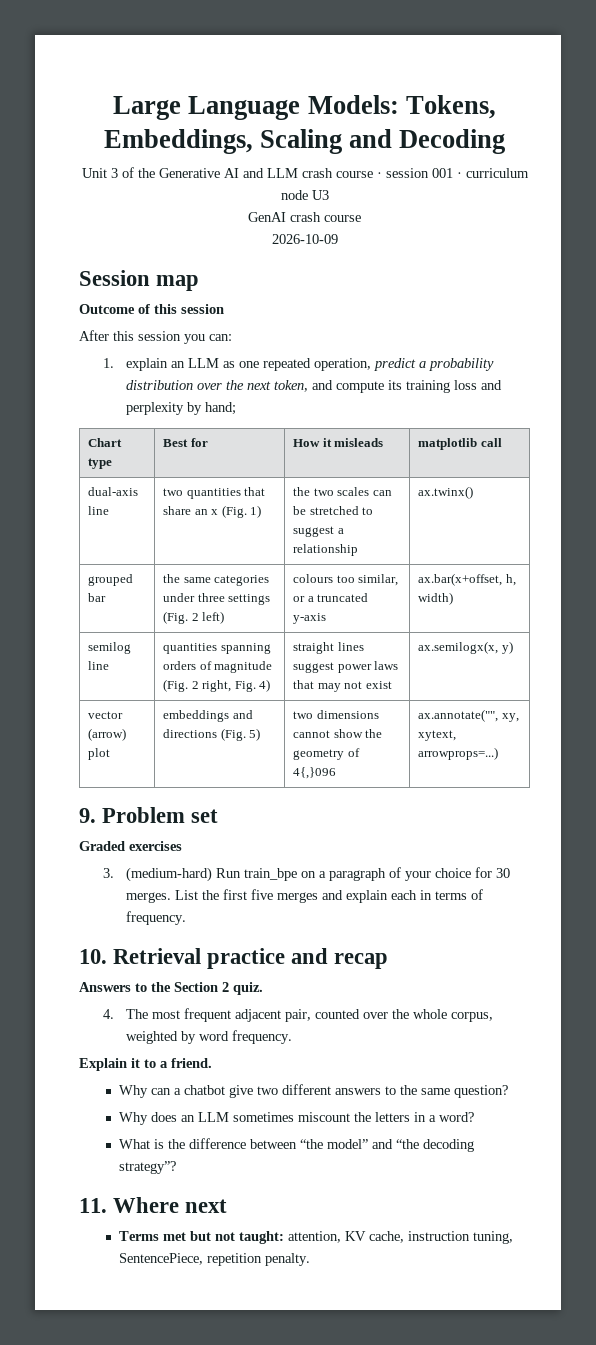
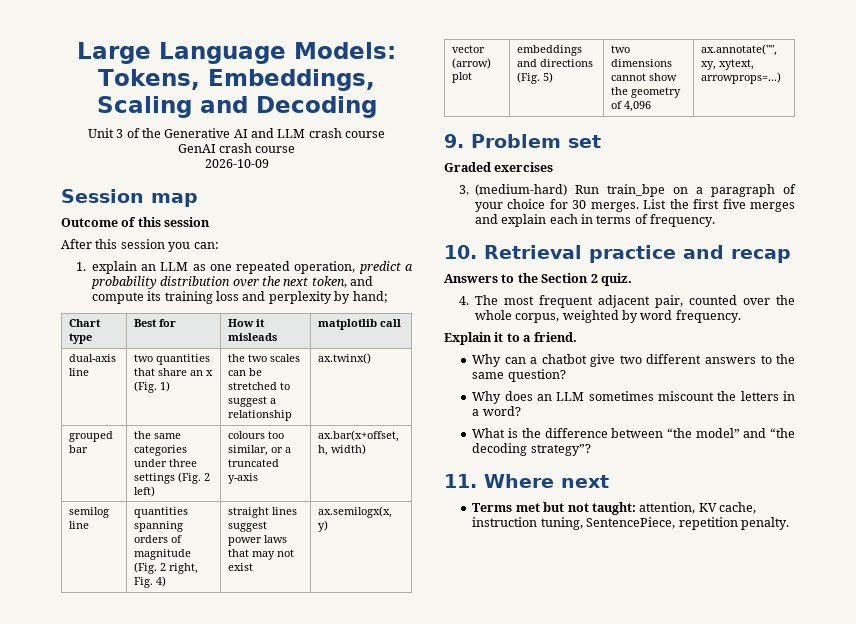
- Unit 3 of the Generative AI and LLM crash course · session 001 · curriculum node U3
+ Unit 3 of the Generative AI and LLM crash course
- vector (arrow) plot | embeddings and directions (Fig. 5) | two dimensions cannot show the geometry of 4{,}096 | ax.annotate("", xy, xytext, arrowprops=...)
+ vector (arrow) plot | embeddings and directions (Fig. 5) | two dimensions cannot show the geometry of 4,096 | ax.annotate("", xy, xytext, arrowprops=...)

